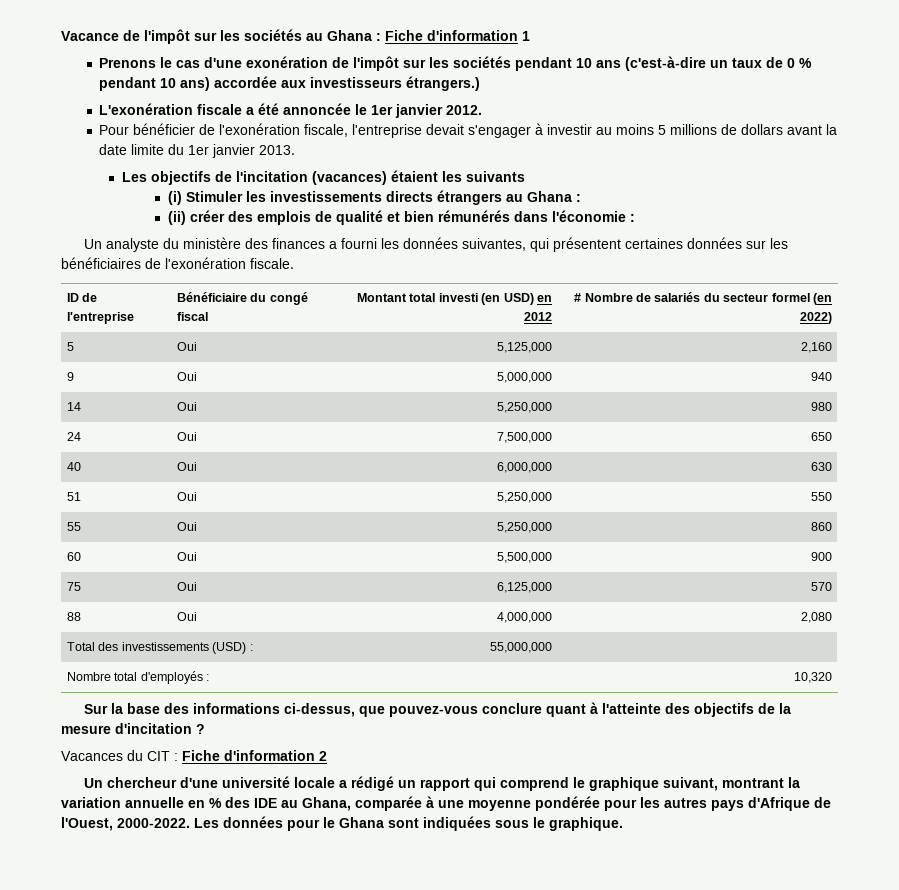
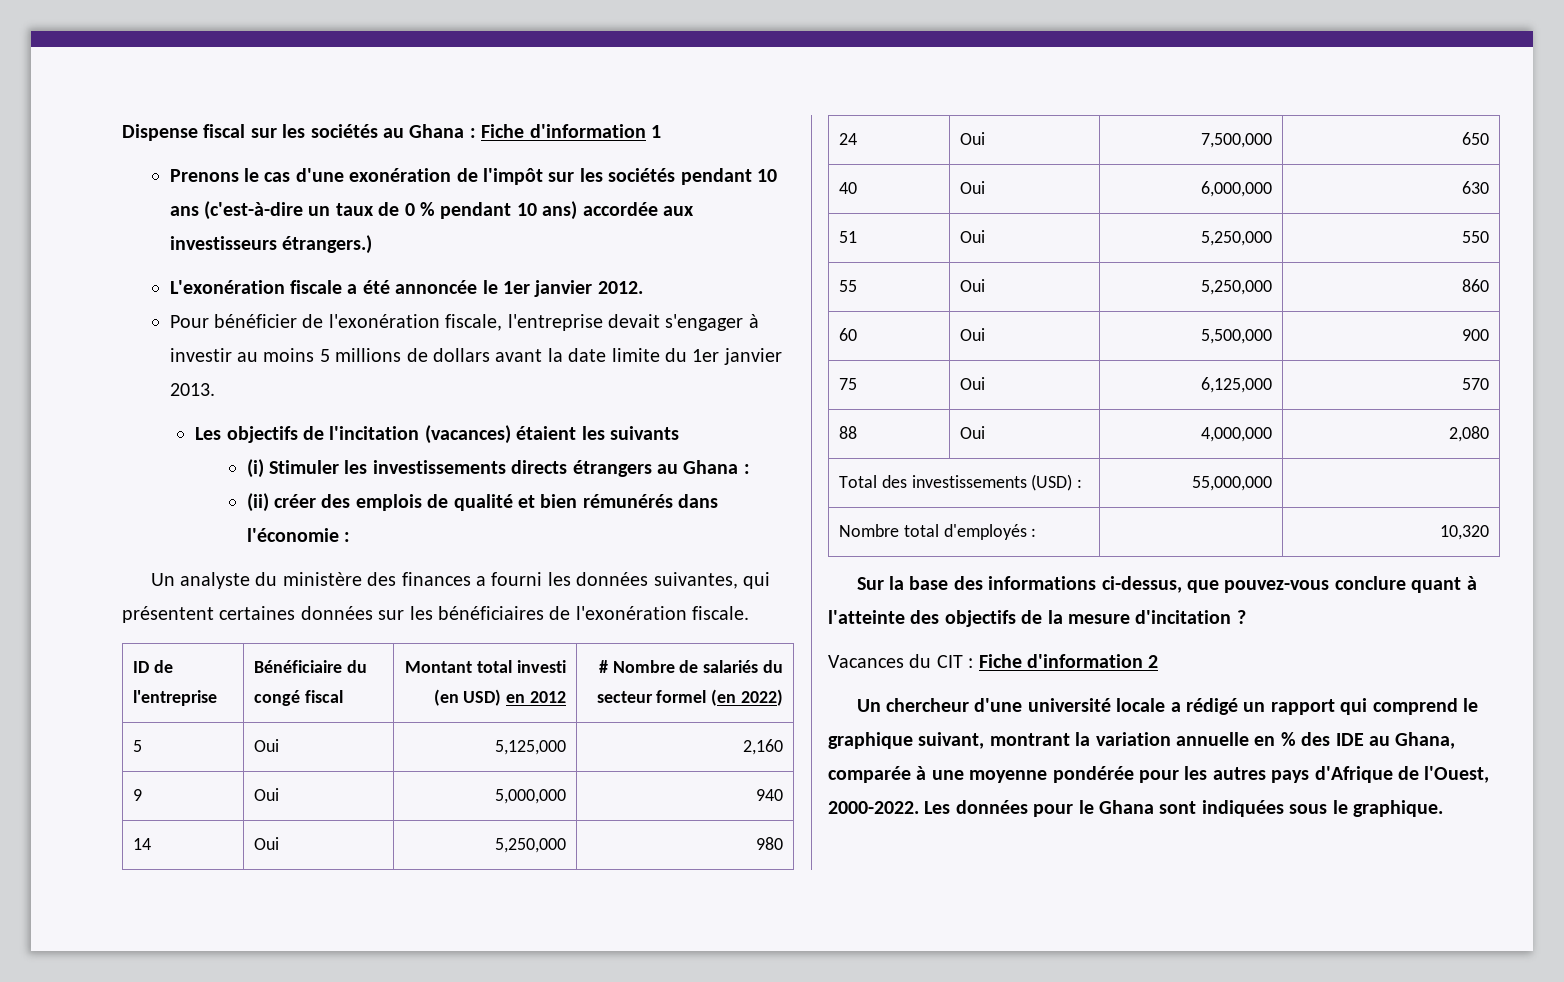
- Vacance de l'impôt sur les sociétés au Ghana : Fiche d'information 1
+ Dispense fiscal sur les sociétés au Ghana : Fiche d'information 1

